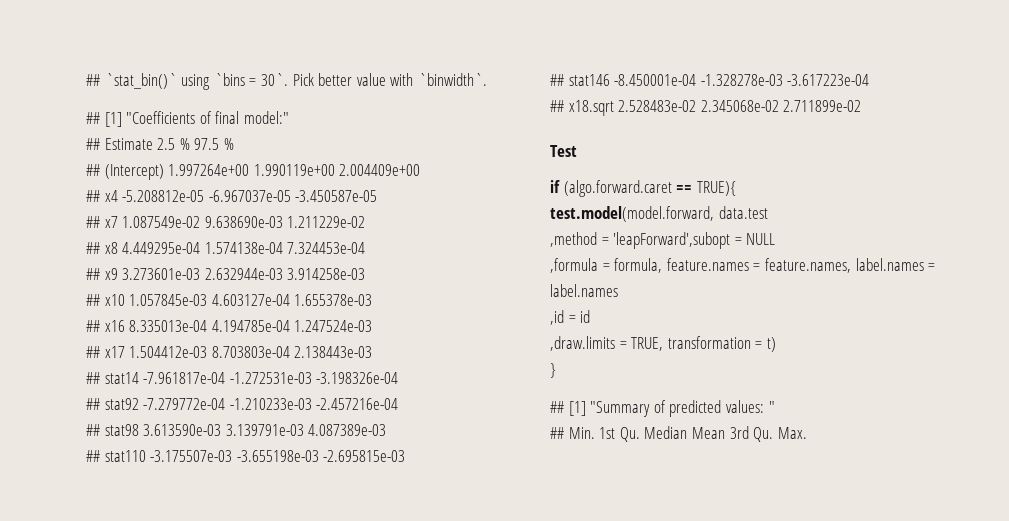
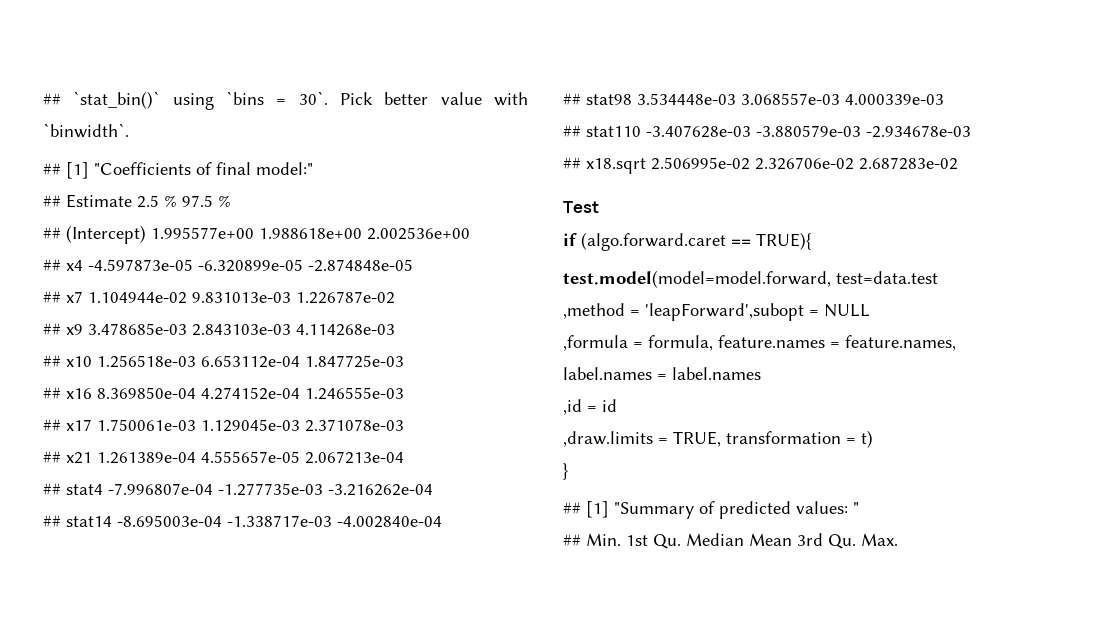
- ## (Intercept) 1.997264e+00 1.990119e+00 2.004409e+00
+ ## (Intercept) 1.995577e+00 1.988618e+00 2.002536e+00
- ## x4 -5.208812e-05 -6.967037e-05 -3.450587e-05
+ ## x4 -4.597873e-05 -6.320899e-05 -2.874848e-05
- ## x7 1.087549e-02 9.638690e-03 1.211229e-02
- ## x8 4.449295e-04 1.574138e-04 7.324453e-04
+ ## x7 1.104944e-02 9.831013e-03 1.226787e-02
- ## x9 3.273601e-03 2.632944e-03 3.914258e-03
+ ## x9 3.478685e-03 2.843103e-03 4.114268e-03
- ## x10 1.057845e-03 4.603127e-04 1.655378e-03
+ ## x10 1.256518e-03 6.653112e-04 1.847725e-03
- ## x16 8.335013e-04 4.194785e-04 1.247524e-03
+ ## x16 8.369850e-04 4.274152e-04 1.246555e-03
- ## x17 1.504412e-03 8.703803e-04 2.138443e-03
- ## stat14 -7.961817e-04 -1.272531e-03 -3.198326e-04
- ## stat92 -7.279772e-04 -1.210233e-03 -2.457216e-04
+ ## x17 1.750061e-03 1.129045e-03 2.371078e-03
+ ## x21 1.261389e-04 4.555657e-05 2.067213e-04
+ ## stat4 -7.996807e-04 -1.277735e-03 -3.216262e-04
+ ## stat14 -8.695003e-04 -1.338717e-03 -4.002840e-04
- ## stat98 3.613590e-03 3.139791e-03 4.087389e-03
+ ## stat98 3.534448e-03 3.068557e-03 4.000339e-03
- ## stat110 -3.175507e-03 -3.655198e-03 -2.695815e-03
- ## stat146 -8.450001e-04 -1.328278e-03 -3.617223e-04
+ ## stat110 -3.407628e-03 -3.880579e-03 -2.934678e-03
- ## x18.sqrt 2.528483e-02 2.345068e-02 2.711899e-02
+ ## x18.sqrt 2.506995e-02 2.326706e-02 2.687283e-02
- test.model(model.forward, data.test
+ test.model(model=model.forward, test=data.test

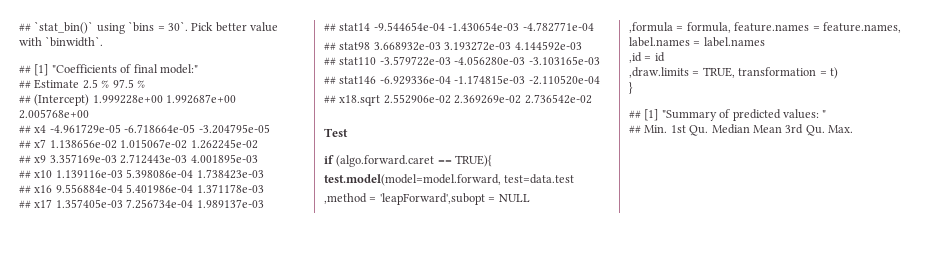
- ## (Intercept) 1.995577e+00 1.988618e+00 2.002536e+00
+ ## (Intercept) 1.999228e+00 1.992687e+00 2.005768e+00
- ## x4 -4.597873e-05 -6.320899e-05 -2.874848e-05
+ ## x4 -4.961729e-05 -6.718664e-05 -3.204795e-05
- ## x7 1.104944e-02 9.831013e-03 1.226787e-02
+ ## x7 1.138656e-02 1.015067e-02 1.262245e-02
- ## x9 3.478685e-03 2.843103e-03 4.114268e-03
+ ## x9 3.357169e-03 2.712443e-03 4.001895e-03
- ## x10 1.256518e-03 6.653112e-04 1.847725e-03
+ ## x10 1.139116e-03 5.398086e-04 1.738423e-03
- ## x16 8.369850e-04 4.274152e-04 1.246555e-03
+ ## x16 9.556884e-04 5.401986e-04 1.371178e-03
- ## x17 1.750061e-03 1.129045e-03 2.371078e-03
- ## x21 1.261389e-04 4.555657e-05 2.067213e-04
- ## stat4 -7.996807e-04 -1.277735e-03 -3.216262e-04
+ ## x17 1.357405e-03 7.256734e-04 1.989137e-03
- ## stat14 -8.695003e-04 -1.338717e-03 -4.002840e-04
+ ## stat14 -9.544654e-04 -1.430654e-03 -4.782771e-04
- ## stat98 3.534448e-03 3.068557e-03 4.000339e-03
+ ## stat98 3.668932e-03 3.193272e-03 4.144592e-03
- ## stat110 -3.407628e-03 -3.880579e-03 -2.934678e-03
+ ## stat110 -3.579722e-03 -4.056280e-03 -3.103165e-03
+ ## stat146 -6.929336e-04 -1.174815e-03 -2.110520e-04
- ## x18.sqrt 2.506995e-02 2.326706e-02 2.687283e-02
+ ## x18.sqrt 2.552906e-02 2.369269e-02 2.736542e-02

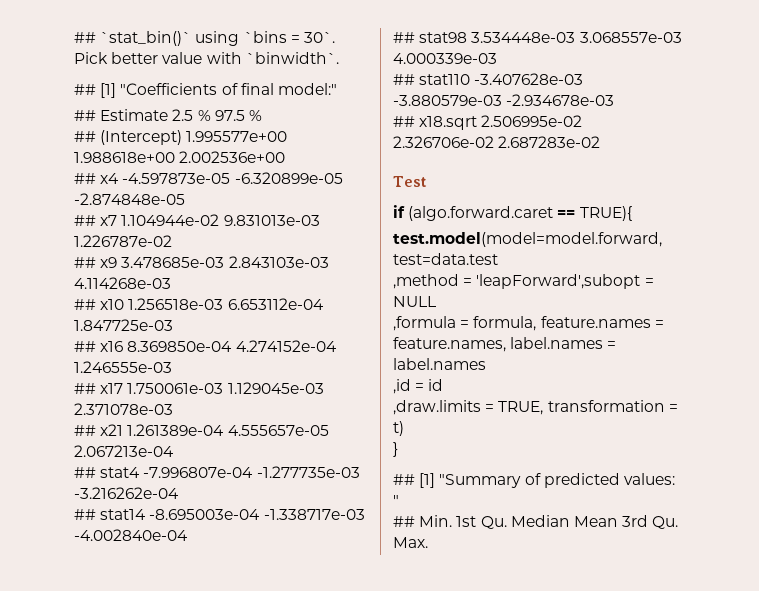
- ## (Intercept) 1.999228e+00 1.992687e+00 2.005768e+00
+ ## (Intercept) 1.995577e+00 1.988618e+00 2.002536e+00
- ## x4 -4.961729e-05 -6.718664e-05 -3.204795e-05
+ ## x4 -4.597873e-05 -6.320899e-05 -2.874848e-05
- ## x7 1.138656e-02 1.015067e-02 1.262245e-02
+ ## x7 1.104944e-02 9.831013e-03 1.226787e-02
- ## x9 3.357169e-03 2.712443e-03 4.001895e-03
+ ## x9 3.478685e-03 2.843103e-03 4.114268e-03
- ## x10 1.139116e-03 5.398086e-04 1.738423e-03
+ ## x10 1.256518e-03 6.653112e-04 1.847725e-03
- ## x16 9.556884e-04 5.401986e-04 1.371178e-03
+ ## x16 8.369850e-04 4.274152e-04 1.246555e-03
- ## x17 1.357405e-03 7.256734e-04 1.989137e-03
+ ## x17 1.750061e-03 1.129045e-03 2.371078e-03
+ ## x21 1.261389e-04 4.555657e-05 2.067213e-04
+ ## stat4 -7.996807e-04 -1.277735e-03 -3.216262e-04
- ## stat14 -9.544654e-04 -1.430654e-03 -4.782771e-04
+ ## stat14 -8.695003e-04 -1.338717e-03 -4.002840e-04
- ## stat98 3.668932e-03 3.193272e-03 4.144592e-03
+ ## stat98 3.534448e-03 3.068557e-03 4.000339e-03
- ## stat110 -3.579722e-03 -4.056280e-03 -3.103165e-03
- ## stat146 -6.929336e-04 -1.174815e-03 -2.110520e-04
+ ## stat110 -3.407628e-03 -3.880579e-03 -2.934678e-03
- ## x18.sqrt 2.552906e-02 2.369269e-02 2.736542e-02
+ ## x18.sqrt 2.506995e-02 2.326706e-02 2.687283e-02

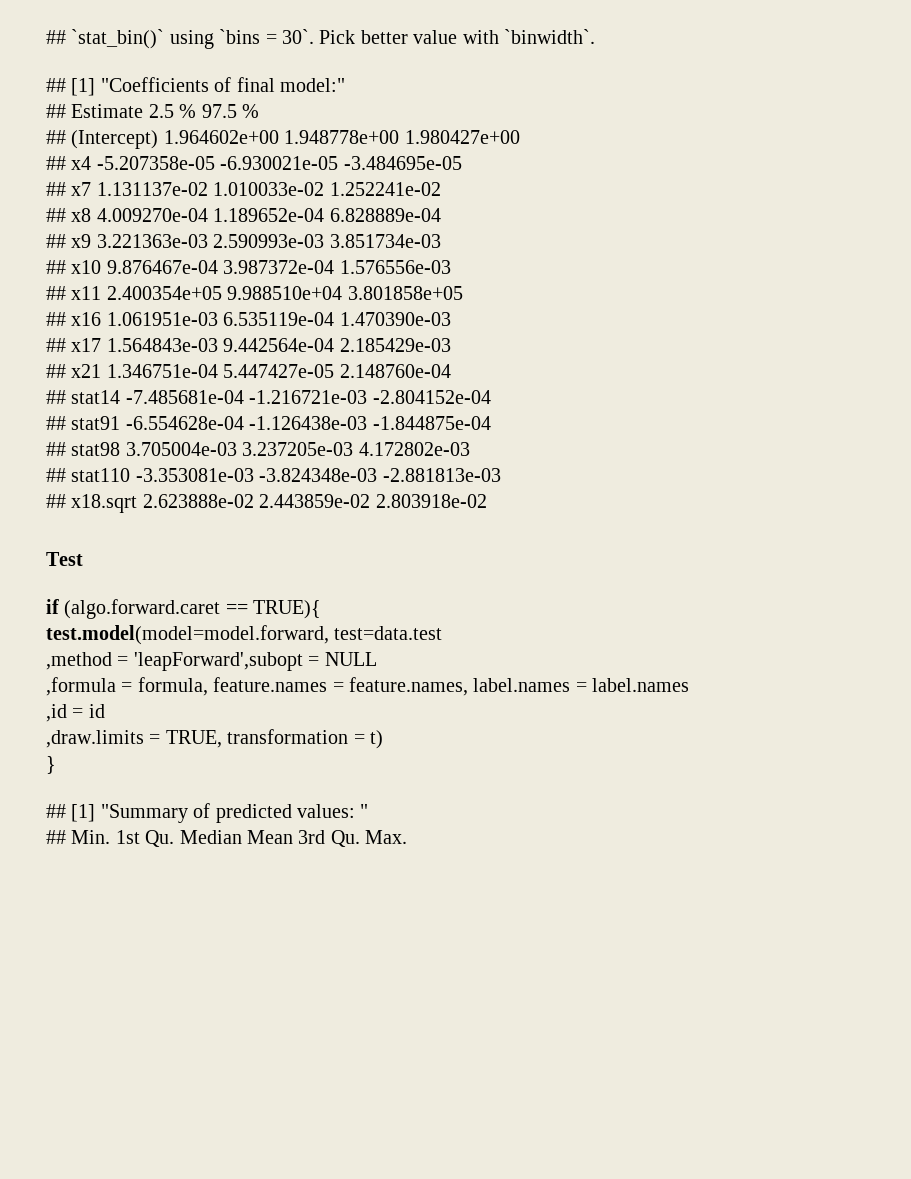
- ## (Intercept) 1.995577e+00 1.988618e+00 2.002536e+00
+ ## (Intercept) 1.964602e+00 1.948778e+00 1.980427e+00
- ## x4 -4.597873e-05 -6.320899e-05 -2.874848e-05
+ ## x4 -5.207358e-05 -6.930021e-05 -3.484695e-05
- ## x7 1.104944e-02 9.831013e-03 1.226787e-02
+ ## x7 1.131137e-02 1.010033e-02 1.252241e-02
+ ## x8 4.009270e-04 1.189652e-04 6.828889e-04
- ## x9 3.478685e-03 2.843103e-03 4.114268e-03
+ ## x9 3.221363e-03 2.590993e-03 3.851734e-03
- ## x10 1.256518e-03 6.653112e-04 1.847725e-03
+ ## x10 9.876467e-04 3.987372e-04 1.576556e-03
+ ## x11 2.400354e+05 9.988510e+04 3.801858e+05
- ## x16 8.369850e-04 4.274152e-04 1.246555e-03
+ ## x16 1.061951e-03 6.535119e-04 1.470390e-03
- ## x17 1.750061e-03 1.129045e-03 2.371078e-03
+ ## x17 1.564843e-03 9.442564e-04 2.185429e-03
- ## x21 1.261389e-04 4.555657e-05 2.067213e-04
- ## stat4 -7.996807e-04 -1.277735e-03 -3.216262e-04
- ## stat14 -8.695003e-04 -1.338717e-03 -4.002840e-04
+ ## x21 1.346751e-04 5.447427e-05 2.148760e-04
+ ## stat14 -7.485681e-04 -1.216721e-03 -2.804152e-04
+ ## stat91 -6.554628e-04 -1.126438e-03 -1.844875e-04
- ## stat98 3.534448e-03 3.068557e-03 4.000339e-03
+ ## stat98 3.705004e-03 3.237205e-03 4.172802e-03
- ## stat110 -3.407628e-03 -3.880579e-03 -2.934678e-03
+ ## stat110 -3.353081e-03 -3.824348e-03 -2.881813e-03
- ## x18.sqrt 2.506995e-02 2.326706e-02 2.687283e-02
+ ## x18.sqrt 2.623888e-02 2.443859e-02 2.803918e-02

